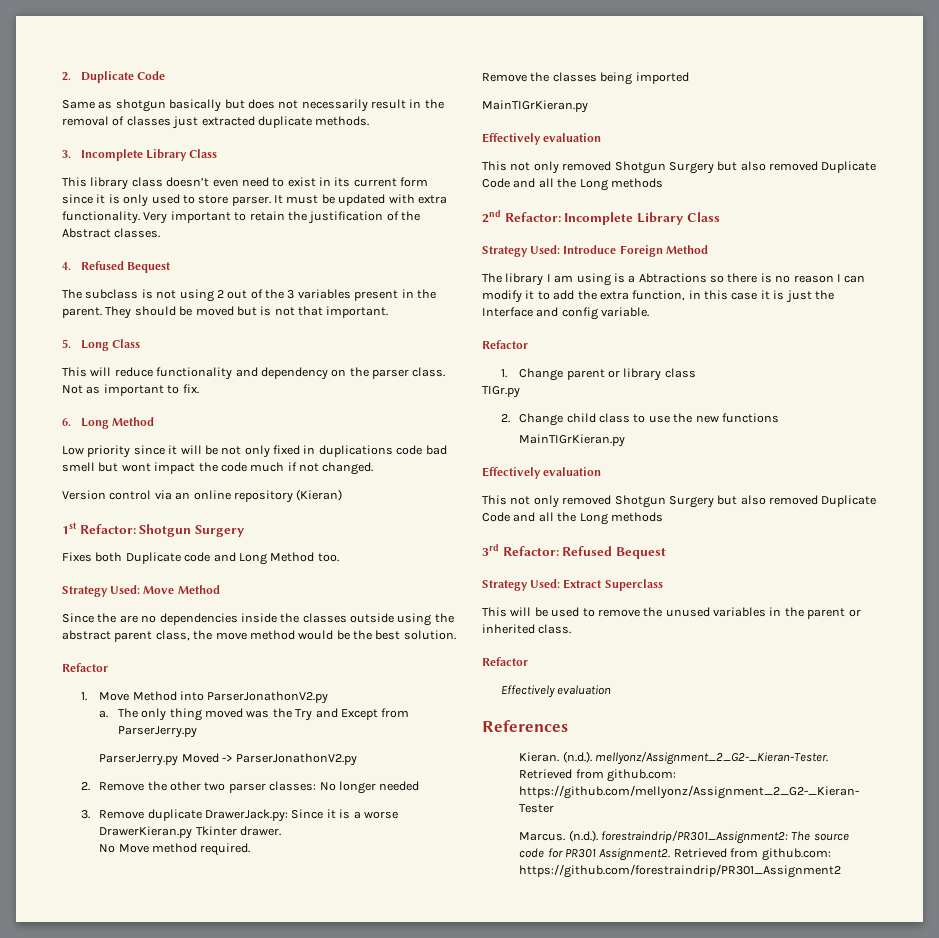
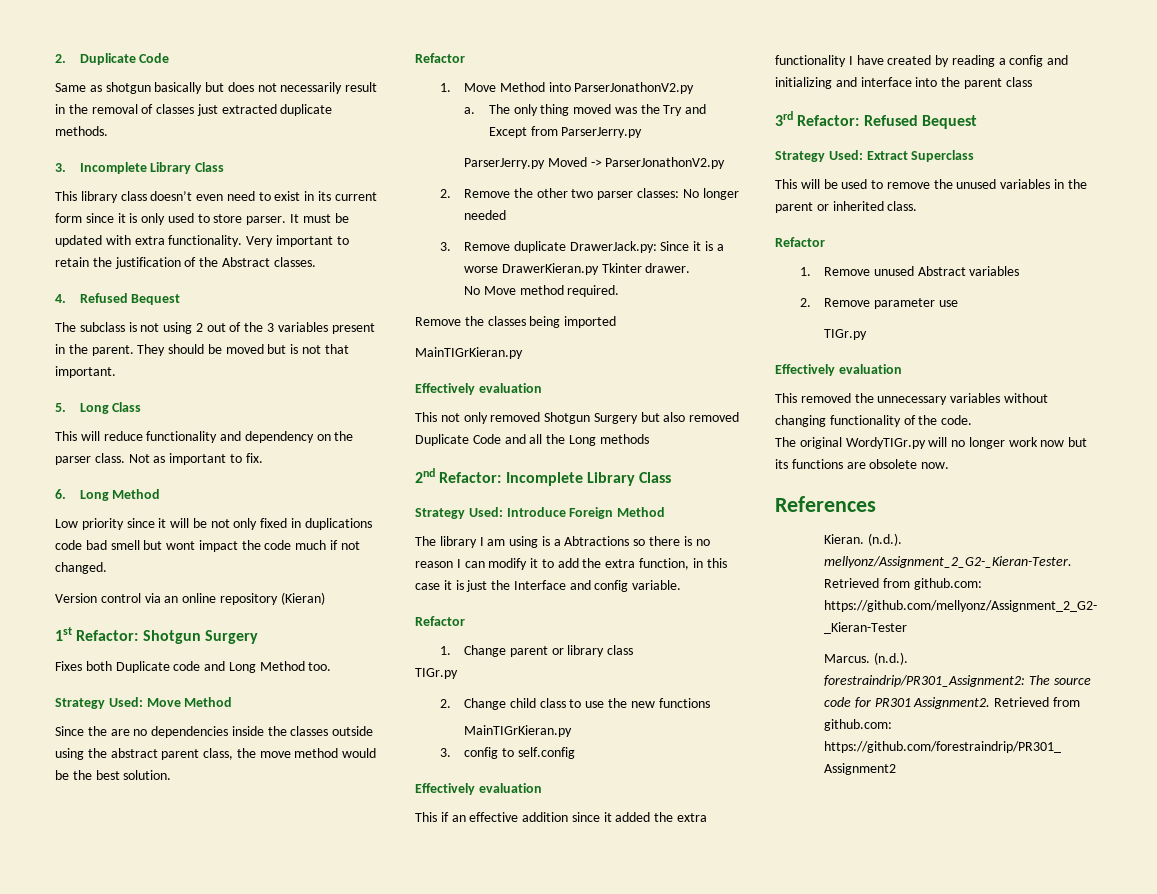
  2. Change child class to use the new functions
  MainTIGrKieran.py
+ 3. config to self.config
  Effectively evaluation
- This not only removed Shotgun Surgery but also removed Duplicate Code and all the Long methods
+ This if an effective addition since it added the extra functionality I have created by reading a config and initializing and interface into the parent class
  This will be used to remove the unused variables in the parent or inherited class.
  Refactor
+ 1. Remove unused Abstract variables
+ 2. Remove parameter use
+ TIGr.py
  Effectively evaluation
+ This removed the unnecessary variables without changing functionality of the code.
+ The original WordyTIGr.py will no longer work now but its functions are obsolete now.

